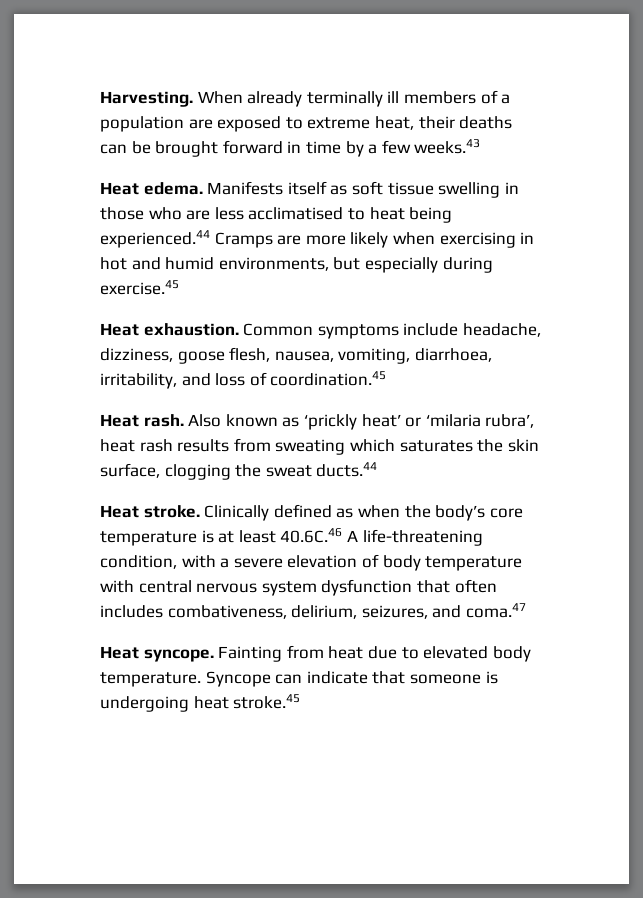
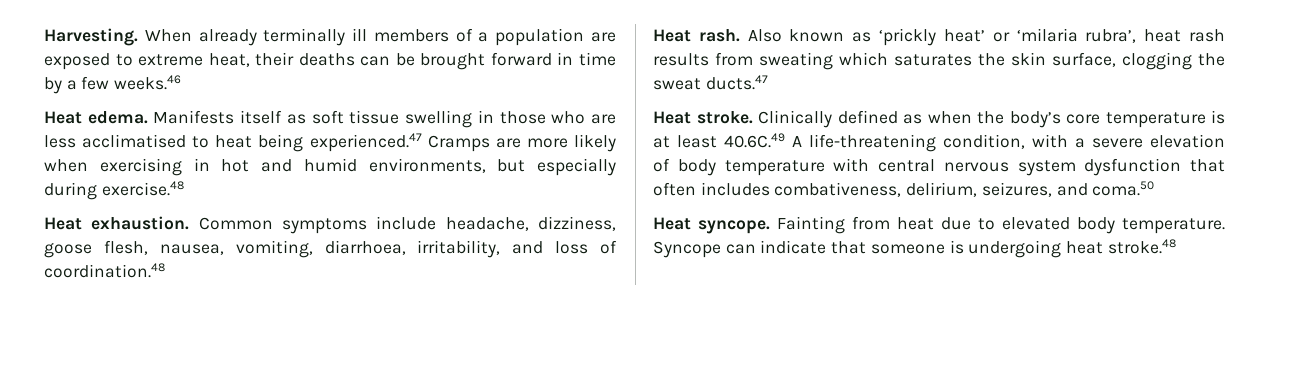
- When already terminally ill members of a population are exposed to extreme heat, their deaths can be brought forward in time by a few weeks.43
+ When already terminally ill members of a population are exposed to extreme heat, their deaths can be brought forward in time by a few weeks.46
- Manifests itself as soft tissue swelling in those who are less acclimatised to heat being experienced.44 Cramps are more likely when exercising in hot and humid environments, but especially during exercise.45
+ Manifests itself as soft tissue swelling in those who are less acclimatised to heat being experienced.47 Cramps are more likely when exercising in hot and humid environments, but especially during exercise.48
- Common symptoms include headache, dizziness, goose flesh, nausea, vomiting, diarrhoea, irritability, and loss of coordination.45
+ Common symptoms include headache, dizziness, goose flesh, nausea, vomiting, diarrhoea, irritability, and loss of coordination.48
- Also known as ‘prickly heat’ or ‘milaria rubra’, heat rash results from sweating which saturates the skin surface, clogging the sweat ducts.44
+ Also known as ‘prickly heat’ or ‘milaria rubra’, heat rash results from sweating which saturates the skin surface, clogging the sweat ducts.47
- Clinically defined as when the body’s core temperature is at least 40.6C.46 A life-threatening condition, with a severe elevation of body temperature with central nervous system dysfunction that often includes combativeness, delirium, seizures, and coma.47
+ Clinically defined as when the body’s core temperature is at least 40.6C.49 A life-threatening condition, with a severe elevation of body temperature with central nervous system dysfunction that often includes combativeness, delirium, seizures, and coma.50
- Syncope can indicate that someone is undergoing heat stroke.45
+ Syncope can indicate that someone is undergoing heat stroke.48

